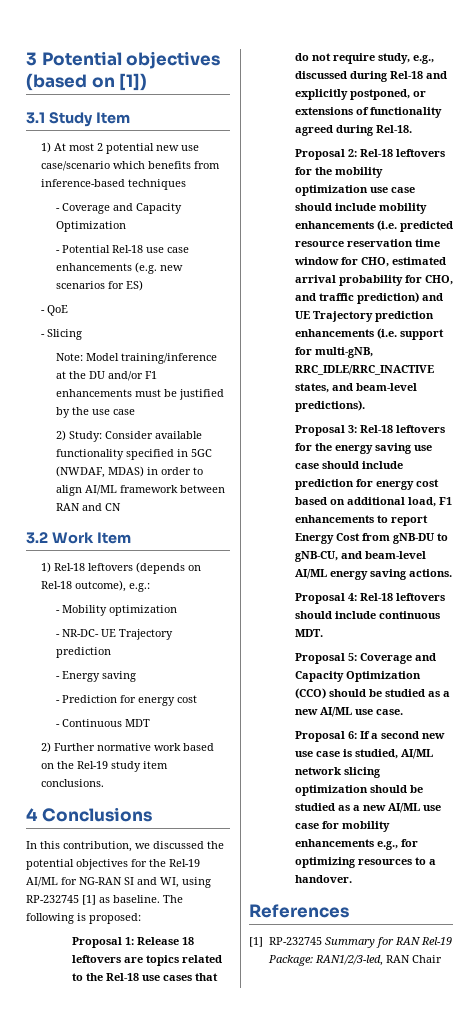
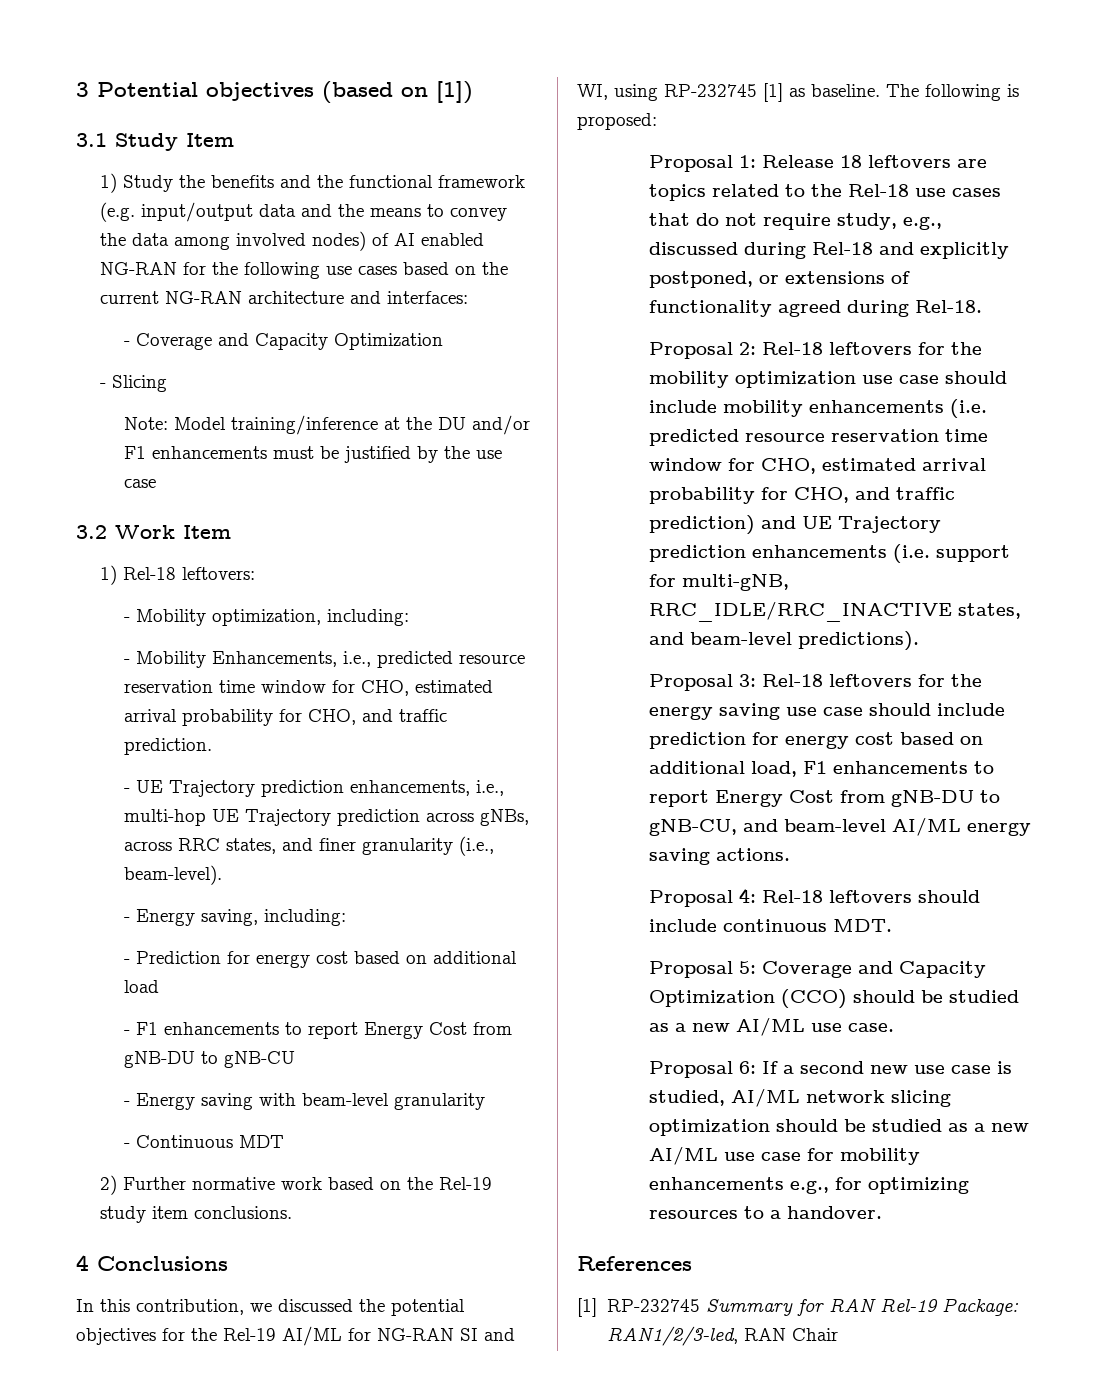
- 1) At most 2 potential new use case/scenario which benefits from inference-based techniques
+ 1) Study the benefits and the functional framework (e.g. input/output data and the means to convey the data among involved nodes) of AI enabled NG-RAN for the following use cases based on the current NG-RAN architecture and interfaces:
- - Potential Rel-18 use case enhancements (e.g. new scenarios for ES)
- - QoE
- 2) Study: Consider available functionality specified in 5GC (NWDAF, MDAS) in order to align AI/ML framework between RAN and CN
- 1) Rel-18 leftovers (depends on Rel-18 outcome), e.g.:
- - Mobility optimization
- - NR-DC- UE Trajectory prediction
- - Energy saving
+ 1) Rel-18 leftovers:
+ - Mobility optimization, including:
+ - Mobility Enhancements, i.e., predicted resource reservation time window for CHO, estimated arrival probability for CHO, and traffic prediction.
+ - UE Trajectory prediction enhancements, i.e., multi-hop UE Trajectory prediction across gNBs, across RRC states, and finer granularity (i.e., beam-level).
+ - Energy saving, including:
- - Prediction for energy cost
+ - Prediction for energy cost based on additional load
+ - F1 enhancements to report Energy Cost from gNB-DU to gNB-CU
+ - Energy saving with beam-level granularity

